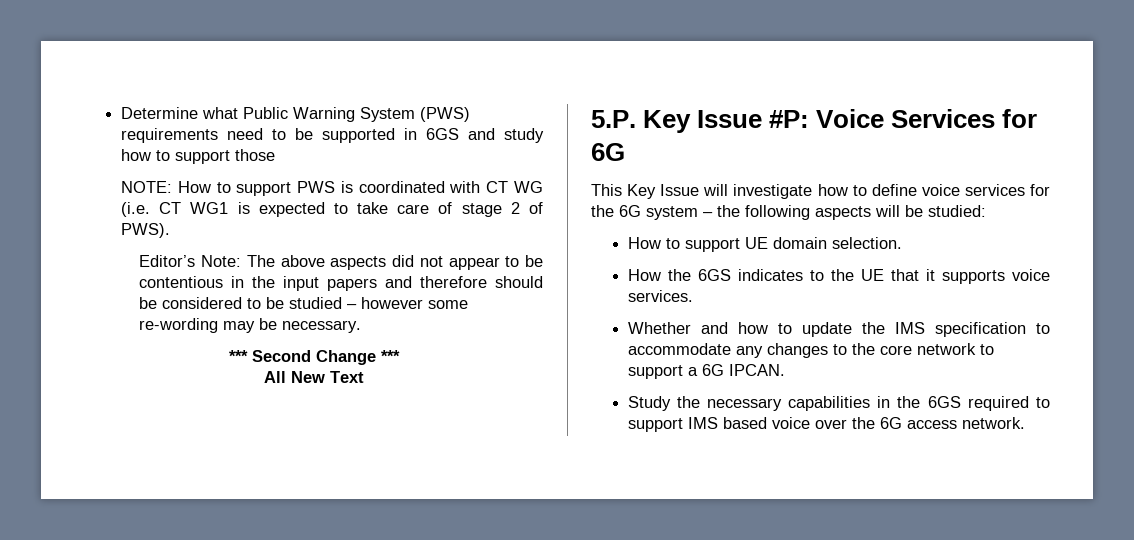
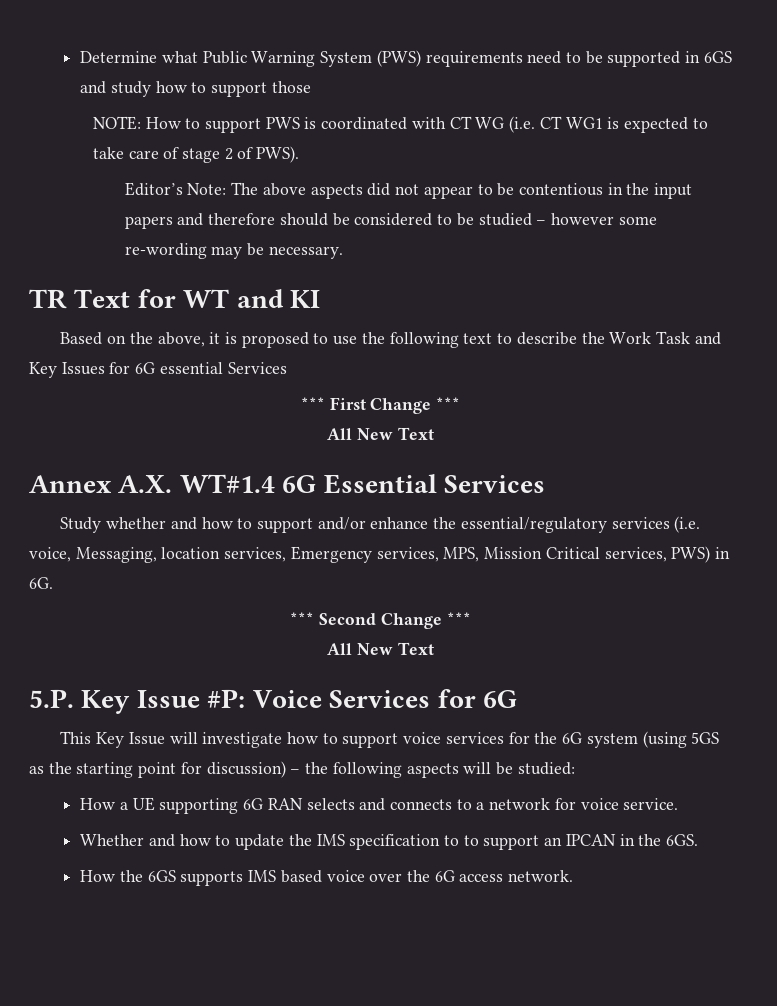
+ TR Text for WT and KI
+ Based on the above, it is proposed to use the following text to describe the Work Task and Key Issues for 6G essential Services
+ *** First Change ***
+ All New Text
+ Annex A.X. WT#1.4 6G Essential Services
+ Study whether and how to support and/or enhance the essential/regulatory services (i.e. voice, Messaging, location services, Emergency services, MPS, Mission Critical services, PWS) in 6G.
- This Key Issue will investigate how to define voice services for the 6G system – the following aspects will be studied:
+ This Key Issue will investigate how to support voice services for the 6G system (using 5GS as the starting point for discussion) – the following aspects will be studied:
- How to support UE domain selection.
- How the 6GS indicates to the UE that it supports voice services.
+ How a UE supporting 6G RAN selects and connects to a network for voice service.
- Whether and how to update the IMS specification to accommodate any changes to the core network to support a 6G IPCAN.
- Study the necessary capabilities in the 6GS required to support IMS based voice over the 6G access network.
+ Whether and how to update the IMS specification to to support an IPCAN in the 6GS.
+ How the 6GS supports IMS based voice over the 6G access network.

